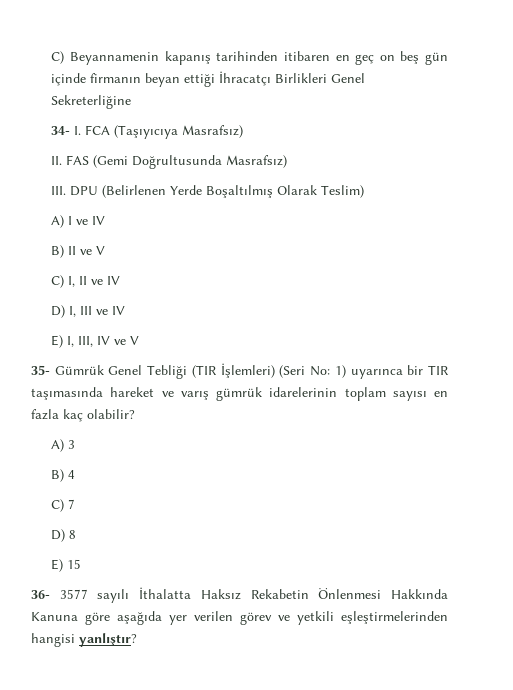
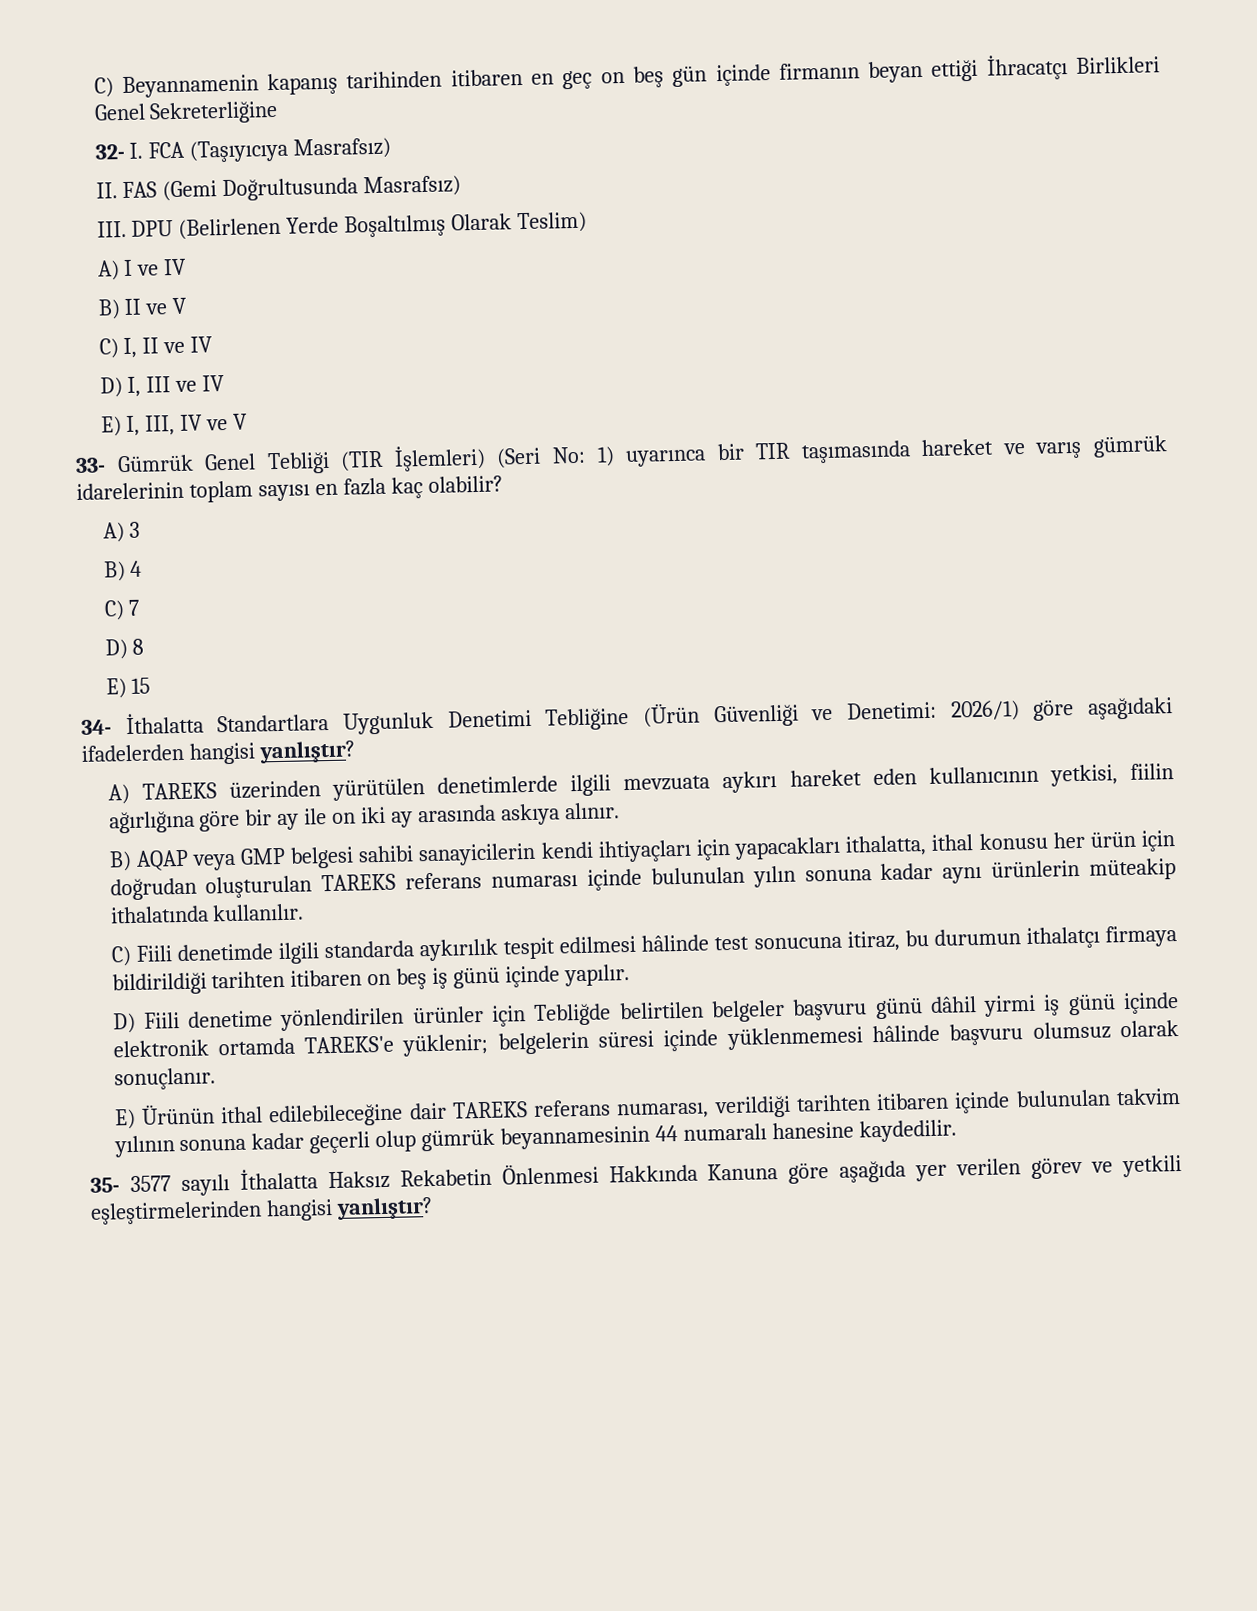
- 34- I. FCA (Taşıyıcıya Masrafsız)
+ 32- I. FCA (Taşıyıcıya Masrafsız)
- 35- Gümrük Genel Tebliği (TIR İşlemleri) (Seri No: 1) uyarınca bir TIR taşımasında hareket ve varış gümrük idarelerinin toplam sayısı en fazla kaç olabilir?
+ 33- Gümrük Genel Tebliği (TIR İşlemleri) (Seri No: 1) uyarınca bir TIR taşımasında hareket ve varış gümrük idarelerinin toplam sayısı en fazla kaç olabilir?
- 36- 3577 sayılı İthalatta Haksız Rekabetin Önlenmesi Hakkında Kanuna göre aşağıda yer verilen görev ve yetkili eşleştirmelerinden hangisi yanlıştır?
+ 34- İthalatta Standartlara Uygunluk Denetimi Tebliğine (Ürün Güvenliği ve Denetimi: 2026/1) göre aşağıdaki ifadelerden hangisi yanlıştır?
+ A) TAREKS üzerinden yürütülen denetimlerde ilgili mevzuata aykırı hareket eden kullanıcının yetkisi, fiilin ağırlığına göre bir ay ile on iki ay arasında askıya alınır.
+ B) AQAP veya GMP belgesi sahibi sanayicilerin kendi ihtiyaçları için yapacakları ithalatta, ithal konusu her ürün için doğrudan oluşturulan TAREKS referans numarası içinde bulunulan yılın sonuna kadar aynı ürünlerin müteakip ithalatında kullanılır.
+ C) Fiili denetimde ilgili standarda aykırılık tespit edilmesi hâlinde test sonucuna itiraz, bu durumun ithalatçı firmaya bildirildiği tarihten itibaren on beş iş günü içinde yapılır.
+ D) Fiili denetime yönlendirilen ürünler için Tebliğde belirtilen belgeler başvuru günü dâhil yirmi iş günü içinde elektronik ortamda TAREKS'e yüklenir; belgelerin süresi içinde yüklenmemesi hâlinde başvuru olumsuz olarak sonuçlanır.
+ E) Ürünün ithal edilebileceğine dair TAREKS referans numarası, verildiği tarihten itibaren içinde bulunulan takvim yılının sonuna kadar geçerli olup gümrük beyannamesinin 44 numaralı hanesine kaydedilir.
+ 35- 3577 sayılı İthalatta Haksız Rekabetin Önlenmesi Hakkında Kanuna göre aşağıda yer verilen görev ve yetkili eşleştirmelerinden hangisi yanlıştır?

